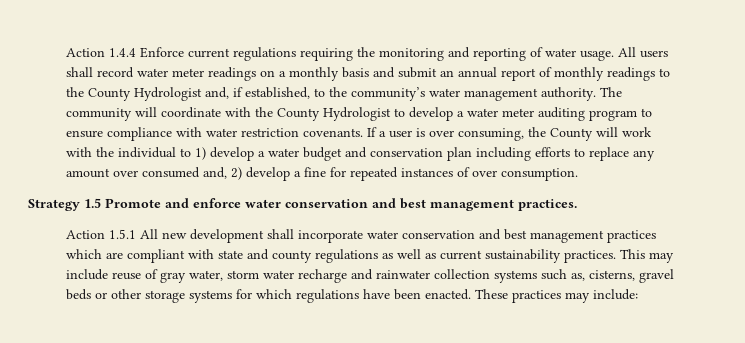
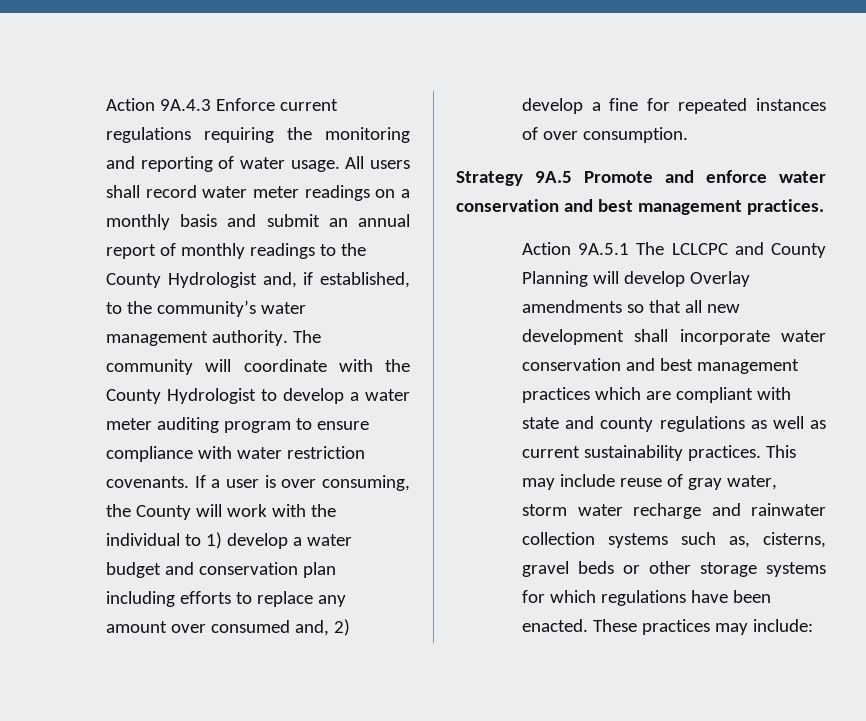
- Action 1.4.4 Enforce current regulations requiring the monitoring and reporting of water usage.
+ Action 9A.4.3 Enforce current regulations requiring the monitoring and reporting of water usage.
- Strategy 1.5 Promote and enforce water conservation and best management practices.
+ Strategy 9A.5 Promote and enforce water conservation and best management practices.
- Action 1.5.1 All new development shall incorporate water conservation and best management practices which are compliant with state and county regulations as well as current sustainability practices.
+ Action 9A.5.1 The LCLCPC and County Planning will develop Overlay amendments so that all new development shall incorporate water conservation and best management practices which are compliant with state and county regulations as well as current sustainability practices.

